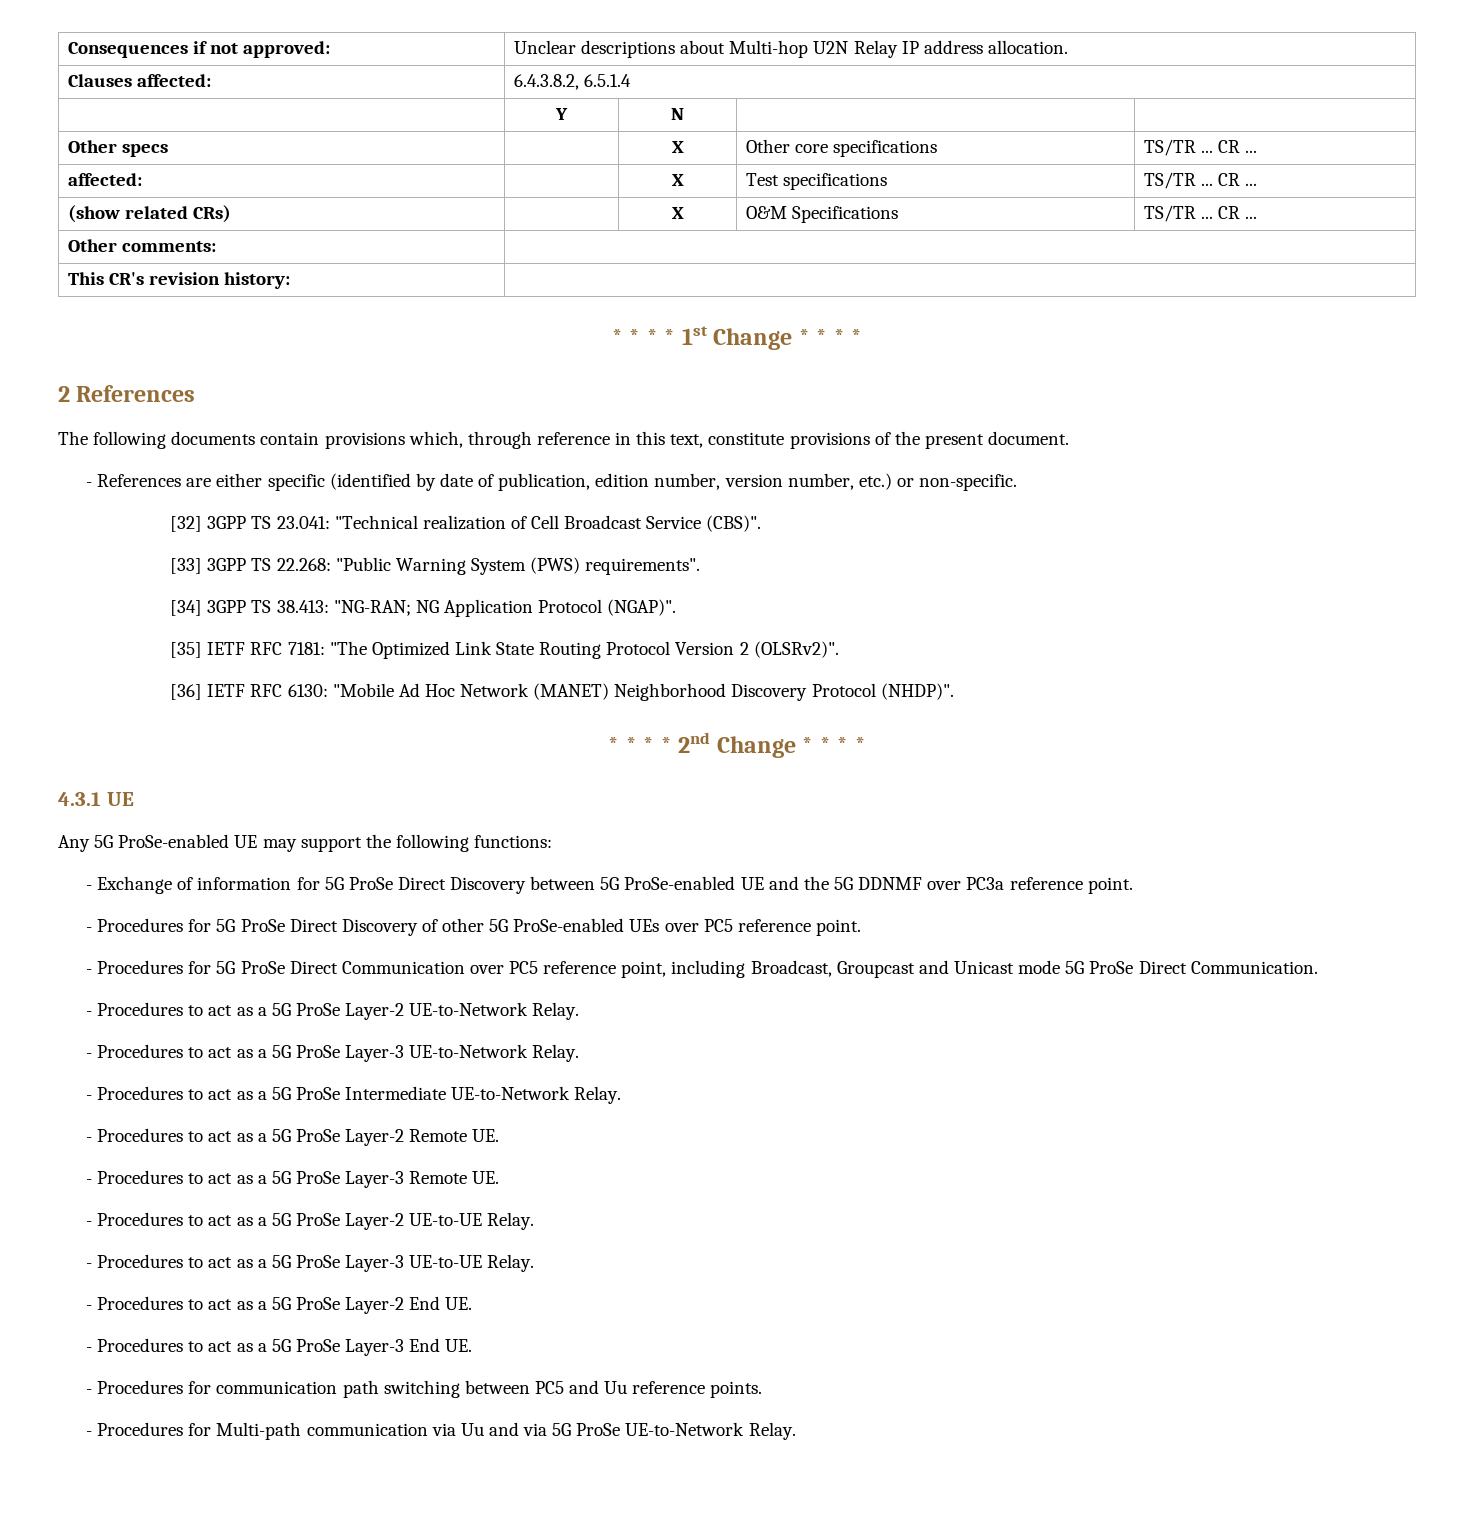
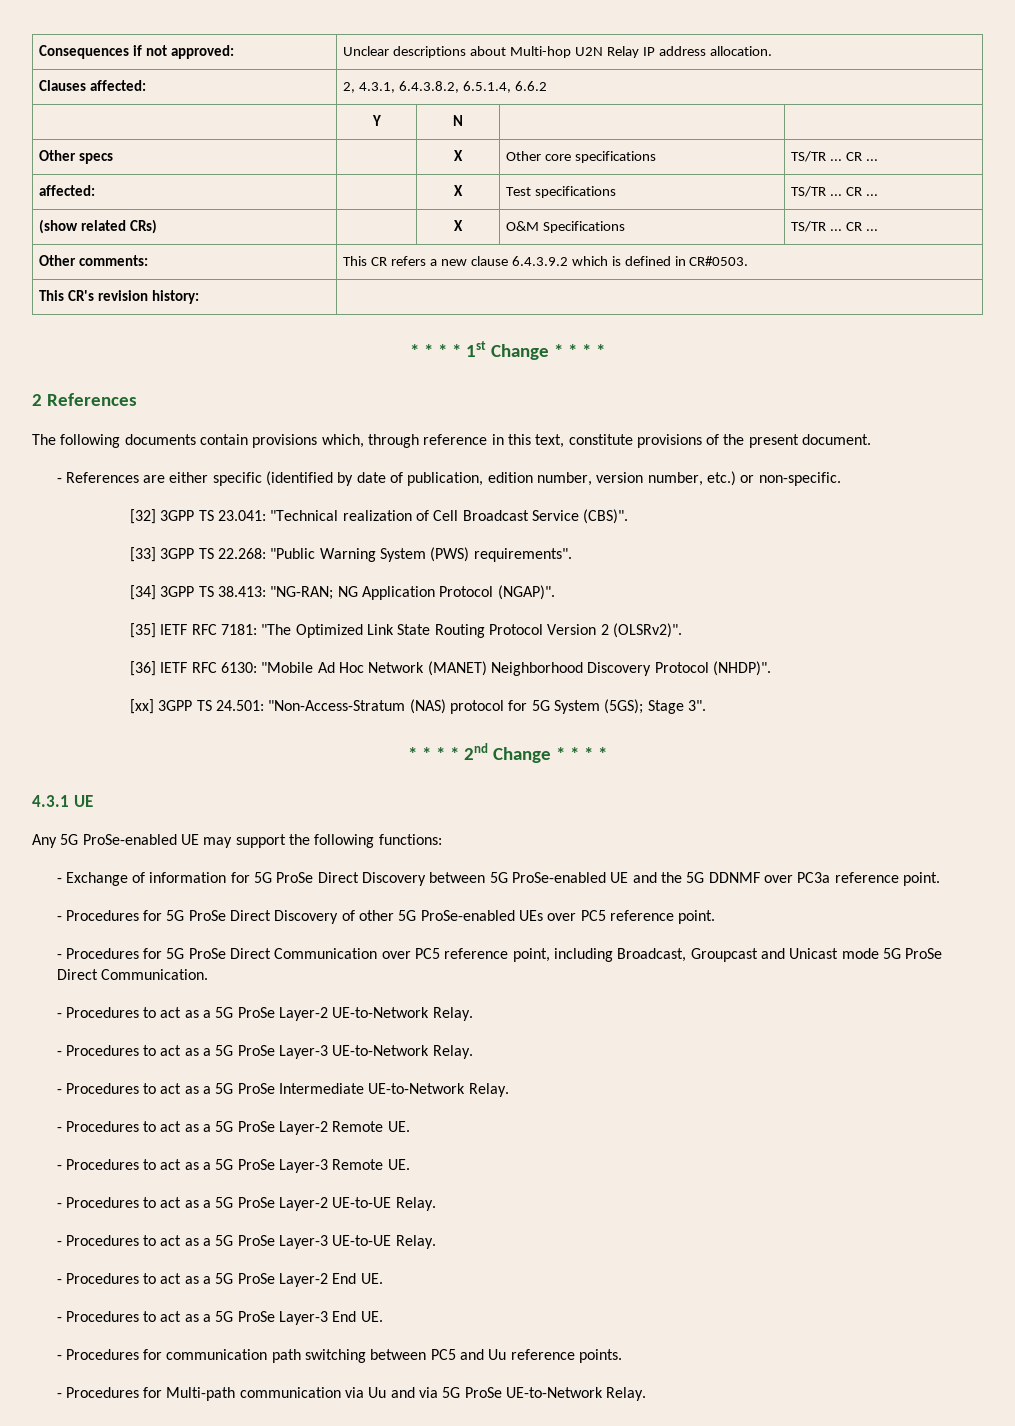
- Clauses affected: | 6.4.3.8.2, 6.5.1.4
+ Clauses affected: | 2, 4.3.1, 6.4.3.8.2, 6.5.1.4, 6.6.2
- Other comments: |
+ Other comments: | This CR refers a new clause 6.4.3.9.2 which is defined in CR#0503.
+ [xx] 3GPP TS 24.501: "Non-Access-Stratum (NAS) protocol for 5G System (5GS); Stage 3".

